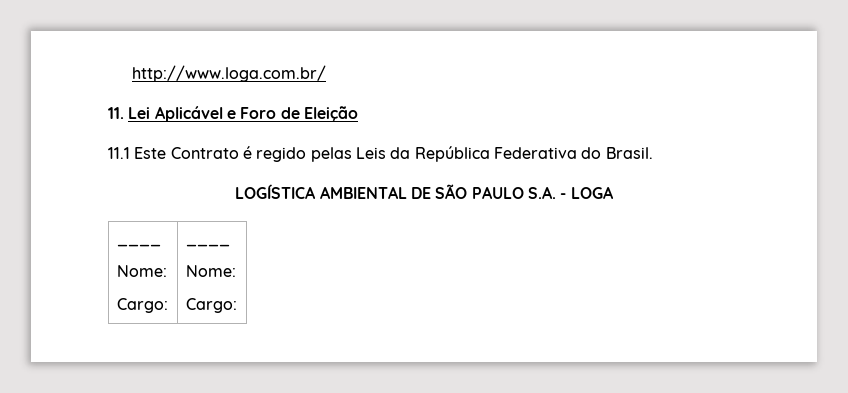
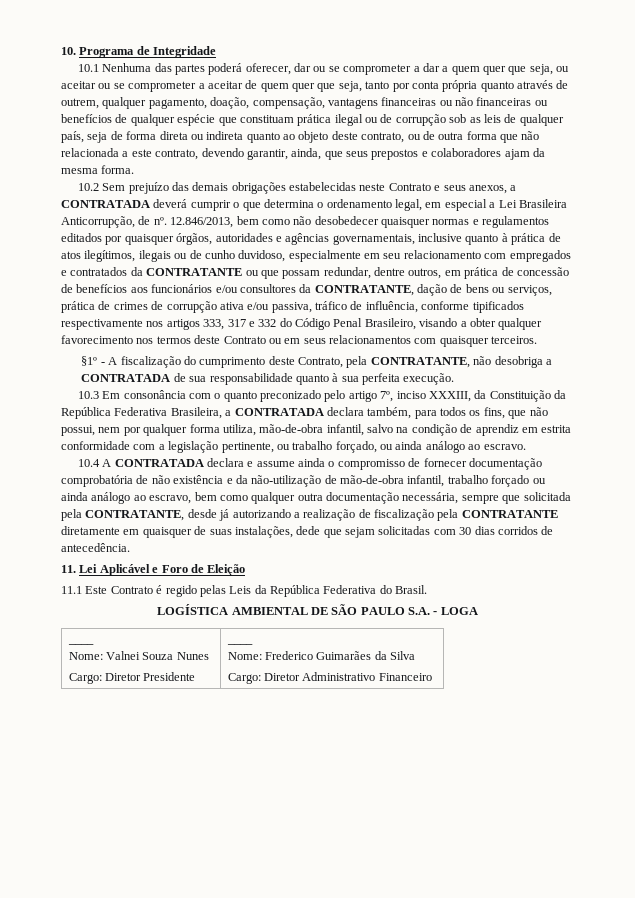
- http://www.loga.com.br/
+ 10. Programa de Integridade
+ 10.1 Nenhuma das partes poderá oferecer, dar ou se comprometer a dar a quem quer que seja, ou aceitar ou se comprometer a aceitar de quem quer que seja, tanto por conta própria quanto através de outrem, qualquer pagamento, doação, compensação, vantagens financeiras ou não financeiras ou benefícios de qualquer espécie que constituam prática ilegal ou de corrupção sob as leis de qualquer país, seja de forma direta ou indireta quanto ao objeto deste contrato, ou de outra forma que não relacionada a este contrato, devendo garantir, ainda, que seus prepostos e colaboradores ajam da mesma forma.
+ 10.2 Sem prejuízo das demais obrigações estabelecidas neste Contrato e seus anexos, a CONTRATADA deverá cumprir o que determina o ordenamento legal, em especial a Lei Brasileira Anticorrupção, de nº. 12.846/2013, bem como não desobedecer quaisquer normas e regulamentos editados por quaisquer órgãos, autoridades e agências governamentais, inclusive quanto à prática de atos ilegítimos, ilegais ou de cunho duvidoso, especialmente em seu relacionamento com empregados e contratados da CONTRATANTE ou que possam redundar, dentre outros, em prática de concessão de benefícios aos funcionários e/ou consultores da CONTRATANTE, dação de bens ou serviços, prática de crimes de corrupção ativa e/ou passiva, tráfico de influência, conforme tipificados respectivamente nos artigos 333, 317 e 332 do Código Penal Brasileiro, visando a obter qualquer favorecimento nos termos deste Contrato ou em seus relacionamentos com quaisquer terceiros.
+ §1º - A fiscalização do cumprimento deste Contrato, pela CONTRATANTE, não desobriga a CONTRATADA de sua responsabilidade quanto à sua perfeita execução.
+ 10.3 Em consonância com o quanto preconizado pelo artigo 7º, inciso XXXIII, da Constituição da República Federativa Brasileira, a CONTRATADA declara também, para todos os fins, que não possui, nem por qualquer forma utiliza, mão-de-obra infantil, salvo na condição de aprendiz em estrita conformidade com a legislação pertinente, ou trabalho forçado, ou ainda análogo ao escravo.
+ 10.4 A CONTRATADA declara e assume ainda o compromisso de fornecer documentação comprobatória de não existência e da não-utilização de mão-de-obra infantil, trabalho forçado ou ainda análogo ao escravo, bem como qualquer outra documentação necessária, sempre que solicitada pela CONTRATANTE, desde já autorizando a realização de fiscalização pela CONTRATANTE diretamente em quaisquer de suas instalações, dede que sejam solicitadas com 30 dias corridos de antecedência.
  LOGÍSTICA AMBIENTAL DE SÃO PAULO S.A. - LOGA
  ____
- Nome:
- Cargo: | ____
- Nome:
- Cargo:
+ Nome: Valnei Souza Nunes
+ Cargo: Diretor Presidente | ____
+ Nome: Frederico Guimarães da Silva
+ Cargo: Diretor Administrativo Financeiro

